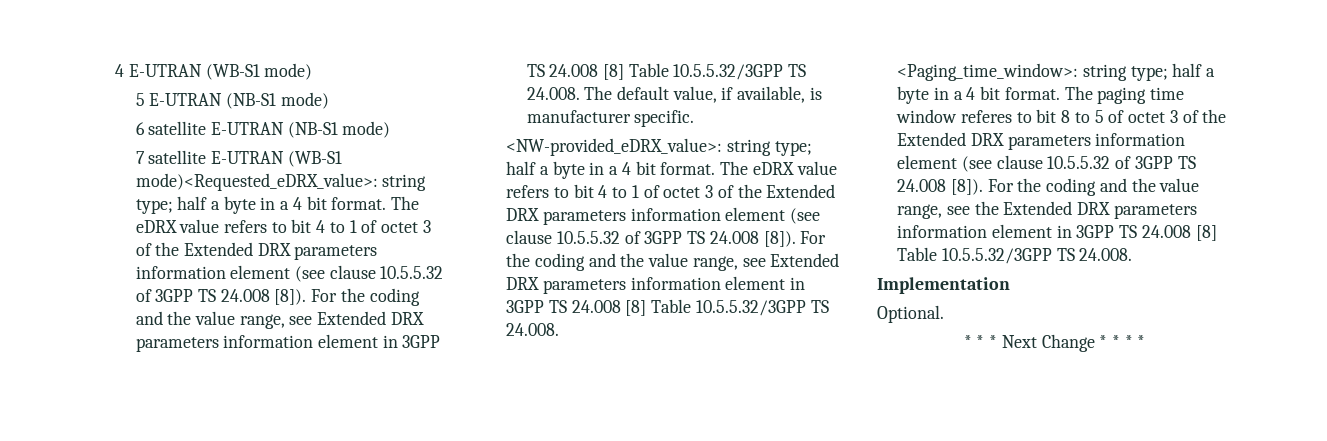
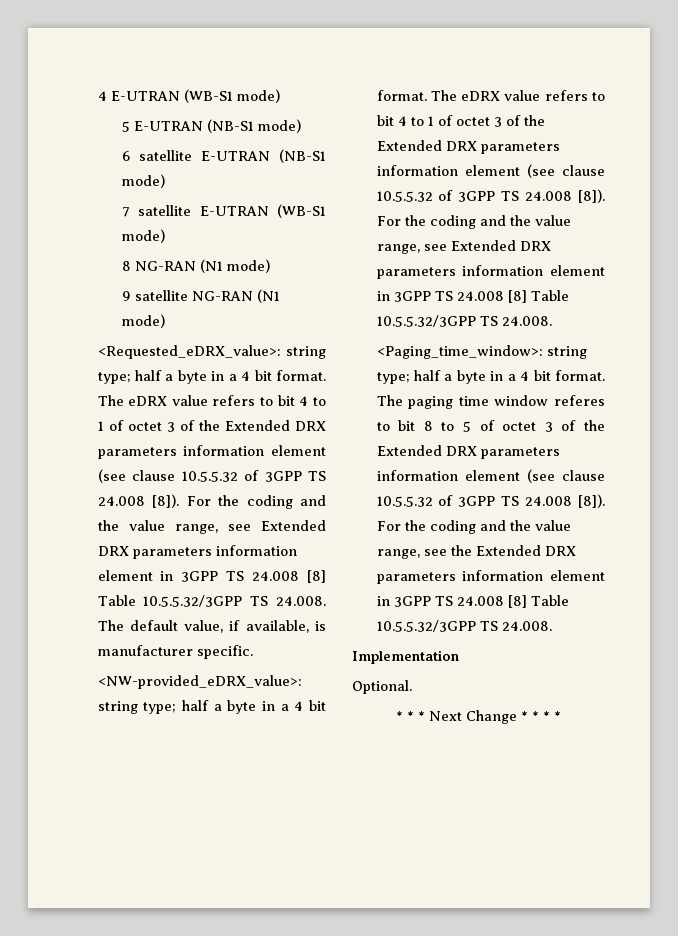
- 7 satellite E-UTRAN (WB-S1 mode)<Requested_eDRX_value>: string type; half a byte in a 4 bit format.
+ 7 satellite E-UTRAN (WB-S1 mode)
+ 8 NG-RAN (N1 mode)
+ 9 satellite NG-RAN (N1 mode)
+ <Requested_eDRX_value>: string type; half a byte in a 4 bit format.

